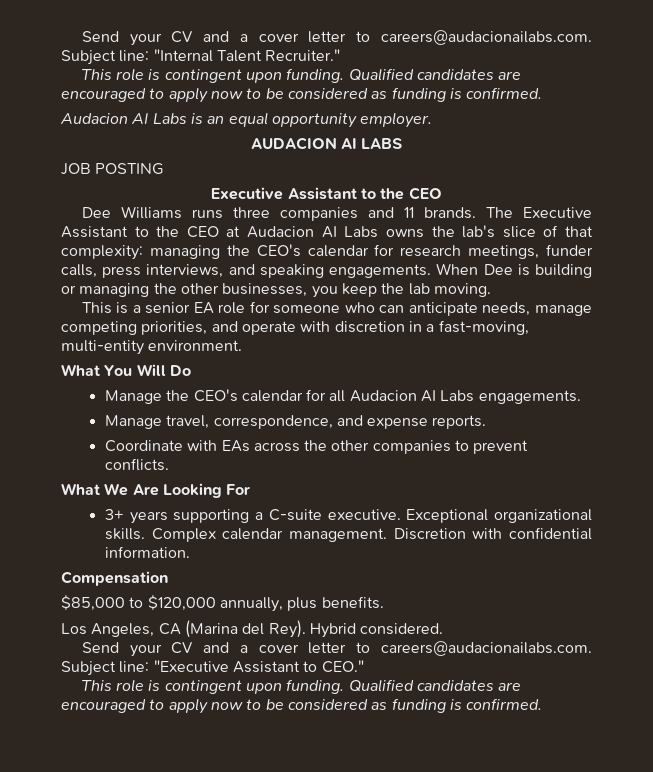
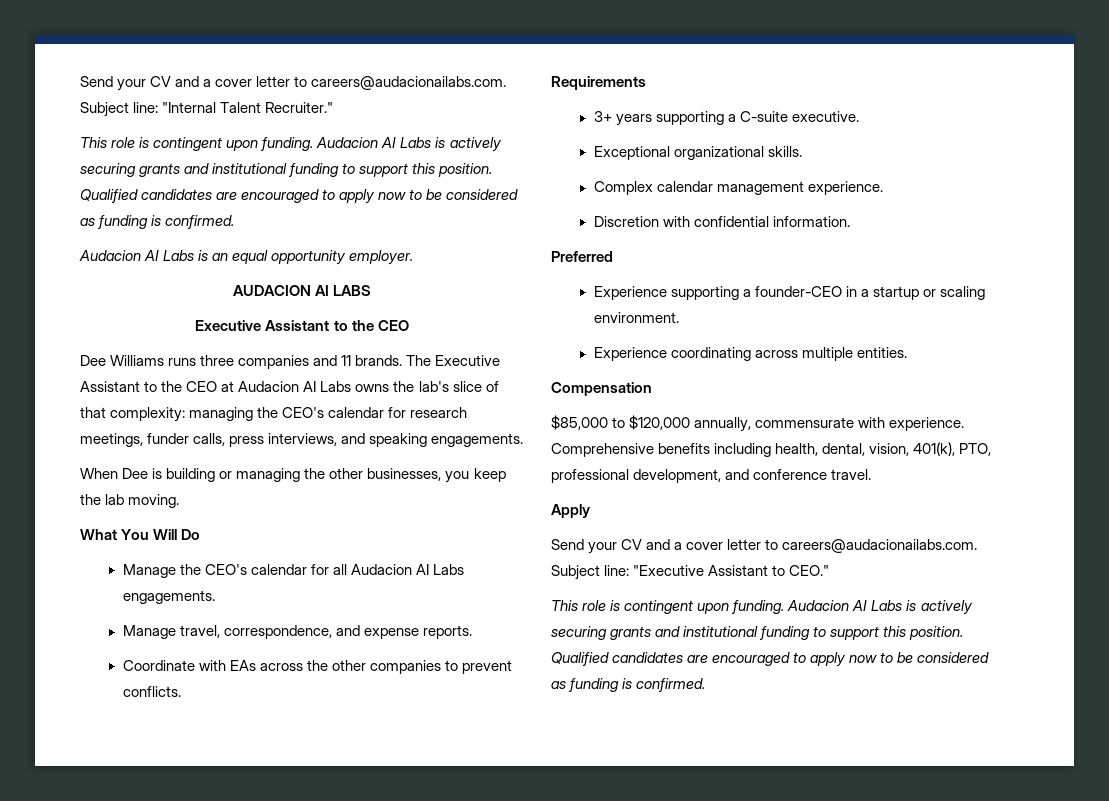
  Send your CV and a cover letter to careers@audacionailabs.com. Subject line: "Internal Talent Recruiter."
- This role is contingent upon funding.
+ This role is contingent upon funding. Audacion AI Labs is actively securing grants and institutional funding to support this position.
- JOB POSTING
- The Executive Assistant to the CEO at Audacion AI Labs owns the lab's slice of that complexity: managing the CEO's calendar for research meetings, funder calls, press interviews, and speaking engagements. When Dee is building or managing the other businesses, you keep the lab moving.
+ The Executive Assistant to the CEO at Audacion AI Labs owns the lab's slice of that complexity: managing the CEO's calendar for research meetings, funder calls, press interviews, and speaking engagements.
+ When Dee is building or managing the other businesses, you keep the lab moving.
- This is a senior EA role for someone who can anticipate needs, manage competing priorities, and operate with discretion in a fast-moving, multi-entity environment.
- What We Are Looking For
+ Requirements
- 3+ years supporting a C-suite executive. Exceptional organizational skills. Complex calendar management. Discretion with confidential information.
+ 3+ years supporting a C-suite executive.
+ Exceptional organizational skills.
+ Complex calendar management experience.
+ Discretion with confidential information.
+ Preferred
+ Experience supporting a founder-CEO in a startup or scaling environment.
+ Experience coordinating across multiple entities.
- $85,000 to $120,000 annually, plus benefits.
- Los Angeles, CA (Marina del Rey). Hybrid considered.
+ $85,000 to $120,000 annually, commensurate with experience. Comprehensive benefits including health, dental, vision, 401(k), PTO, professional development, and conference travel.
+ Apply
  Send your CV and a cover letter to careers@audacionailabs.com. Subject line: "Executive Assistant to CEO."
- This role is contingent upon funding.
+ This role is contingent upon funding. Audacion AI Labs is actively securing grants and institutional funding to support this position.

